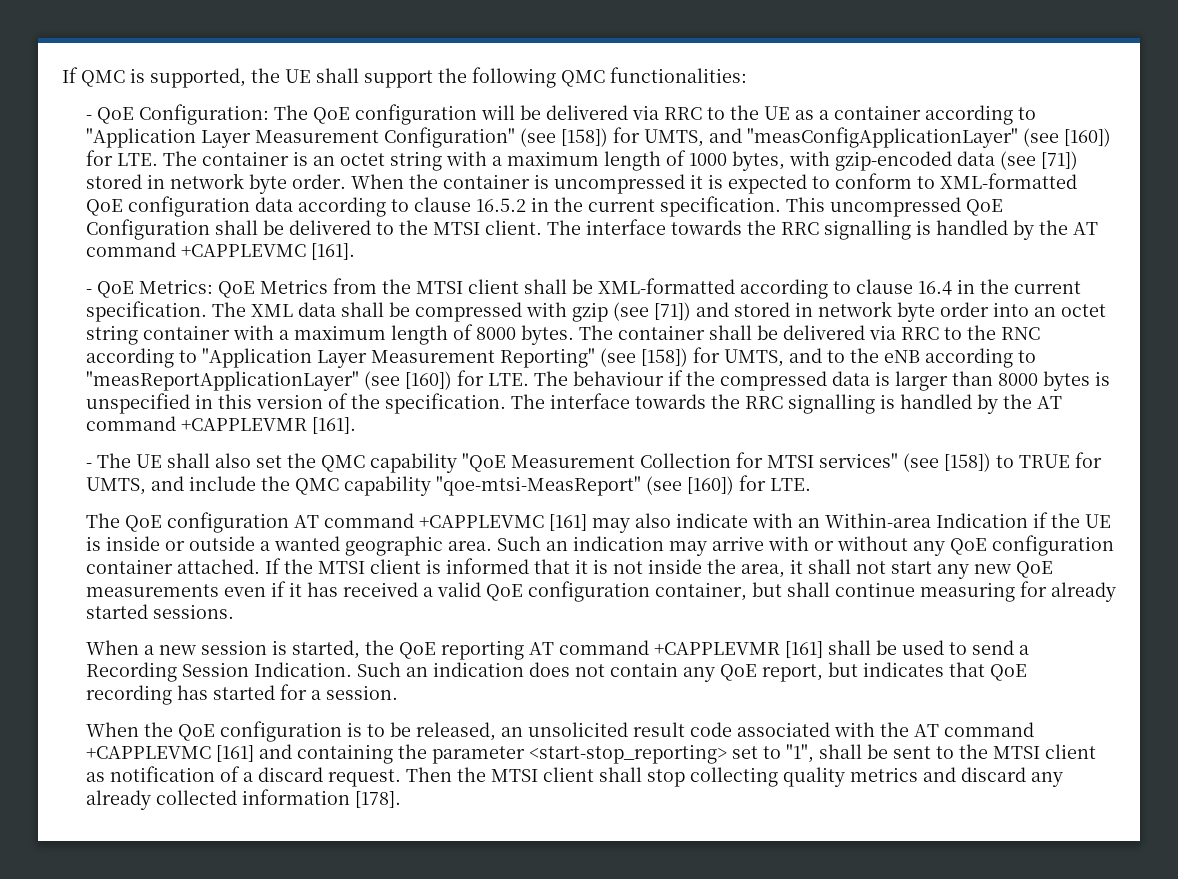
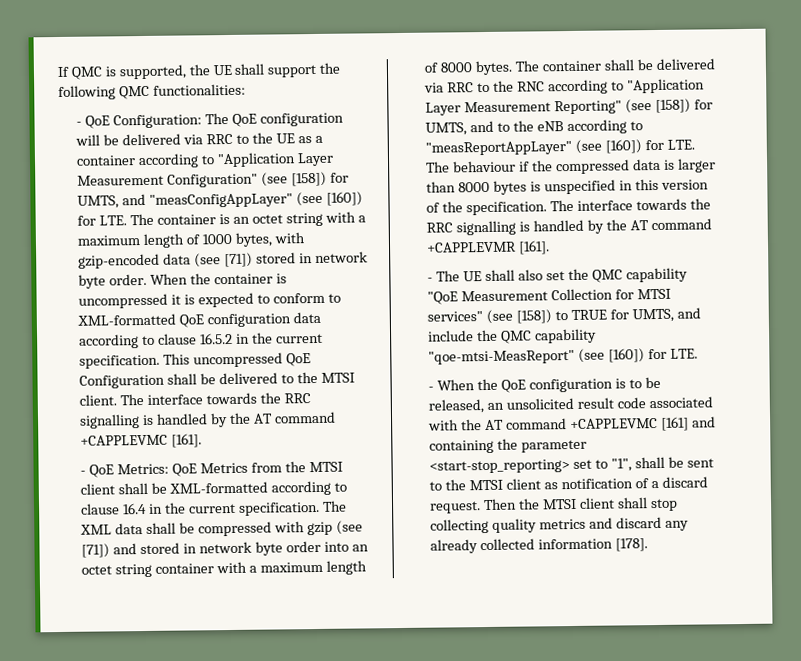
- - QoE Configuration: The QoE configuration will be delivered via RRC to the UE as a container according to "Application Layer Measurement Configuration" (see [158]) for UMTS, and "measConfigApplicationLayer" (see [160]) for LTE. The container is an octet string with a maximum length of 1000 bytes, with gzip-encoded data (see [71]) stored in network byte order.
+ - QoE Configuration: The QoE configuration will be delivered via RRC to the UE as a container according to "Application Layer Measurement Configuration" (see [158]) for UMTS, and "measConfigAppLayer" (see [160]) for LTE. The container is an octet string with a maximum length of 1000 bytes, with gzip-encoded data (see [71]) stored in network byte order.
- The container shall be delivered via RRC to the RNC according to "Application Layer Measurement Reporting" (see [158]) for UMTS, and to the eNB according to "measReportApplicationLayer" (see [160]) for LTE. The behaviour if the compressed data is larger than 8000 bytes is unspecified in this version of the specification.
+ The container shall be delivered via RRC to the RNC according to "Application Layer Measurement Reporting" (see [158]) for UMTS, and to the eNB according to "measReportAppLayer" (see [160]) for LTE. The behaviour if the compressed data is larger than 8000 bytes is unspecified in this version of the specification.
- The QoE configuration AT command +CAPPLEVMC [161] may also indicate with an Within-area Indication if the UE is inside or outside a wanted geographic area. Such an indication may arrive with or without any QoE configuration container attached. If the MTSI client is informed that it is not inside the area, it shall not start any new QoE measurements even if it has received a valid QoE configuration container, but shall continue measuring for already started sessions.
- When a new session is started, the QoE reporting AT command +CAPPLEVMR [161] shall be used to send a Recording Session Indication. Such an indication does not contain any QoE report, but indicates that QoE recording has started for a session.
- When the QoE configuration is to be released, an unsolicited result code associated with the AT command +CAPPLEVMC [161] and containing the parameter <start-stop_reporting> set to "1", shall be sent to the MTSI client as notification of a discard request.
+ - When the QoE configuration is to be released, an unsolicited result code associated with the AT command +CAPPLEVMC [161] and containing the parameter <start-stop_reporting> set to "1", shall be sent to the MTSI client as notification of a discard request.

